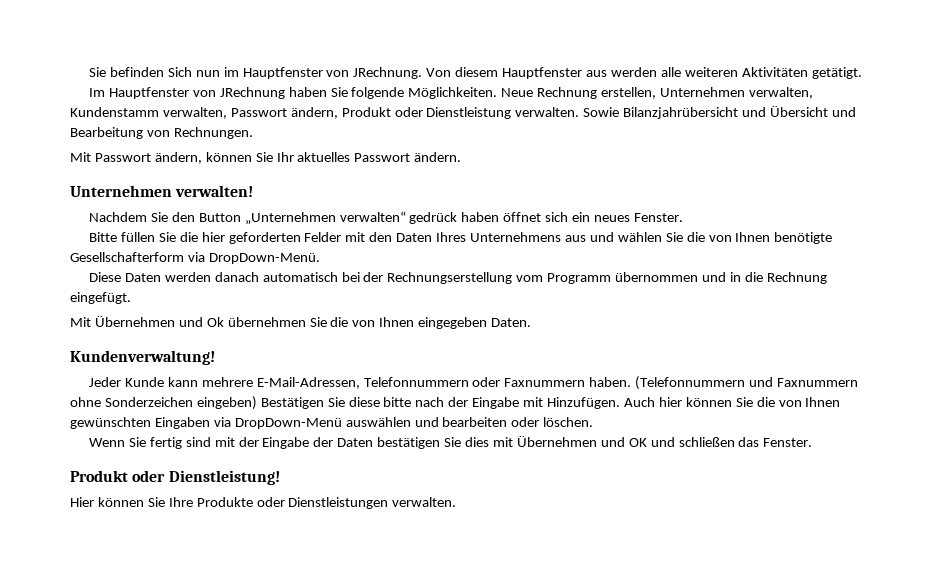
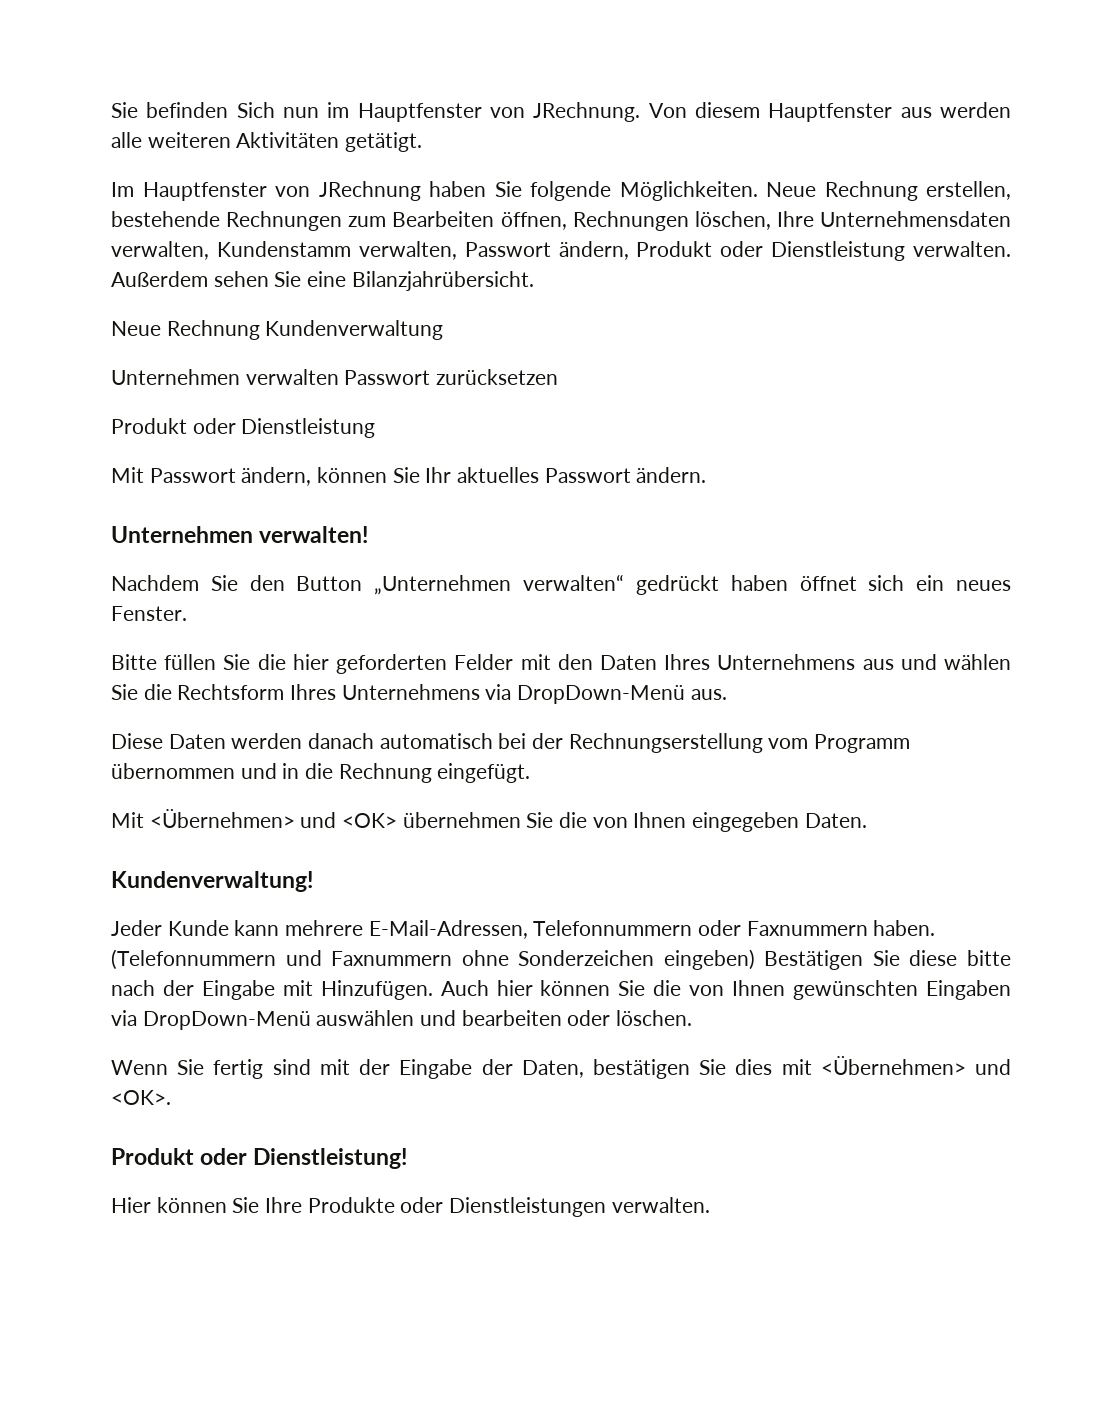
- Neue Rechnung erstellen, Unternehmen verwalten, Kundenstamm verwalten, Passwort ändern, Produkt oder Dienstleistung verwalten.
+ Neue Rechnung erstellen, bestehende Rechnungen zum Bearbeiten öffnen, Rechnungen löschen, Ihre Unternehmensdaten verwalten, Kundenstamm verwalten, Passwort ändern, Produkt oder Dienstleistung verwalten.
- Sowie Bilanzjahrübersicht und Übersicht und Bearbeitung von Rechnungen.
+ Außerdem sehen Sie eine Bilanzjahrübersicht.
+ Neue Rechnung Kundenverwaltung
+ Unternehmen verwalten Passwort zurücksetzen
+ Produkt oder Dienstleistung
- Nachdem Sie den Button „Unternehmen verwalten“ gedrück haben öffnet sich ein neues Fenster.
+ Nachdem Sie den Button „Unternehmen verwalten“ gedrückt haben öffnet sich ein neues Fenster.
- Bitte füllen Sie die hier geforderten Felder mit den Daten Ihres Unternehmens aus und wählen Sie die von Ihnen benötigte Gesellschafterform via DropDown-Menü.
+ Bitte füllen Sie die hier geforderten Felder mit den Daten Ihres Unternehmens aus und wählen Sie die Rechtsform Ihres Unternehmens via DropDown-Menü aus.
- Mit Übernehmen und Ok übernehmen Sie die von Ihnen eingegeben Daten.
+ Mit <Übernehmen> und <OK> übernehmen Sie die von Ihnen eingegeben Daten.
- Wenn Sie fertig sind mit der Eingabe der Daten bestätigen Sie dies mit Übernehmen und OK und schließen das Fenster.
+ Wenn Sie fertig sind mit der Eingabe der Daten, bestätigen Sie dies mit <Übernehmen> und <OK>.

